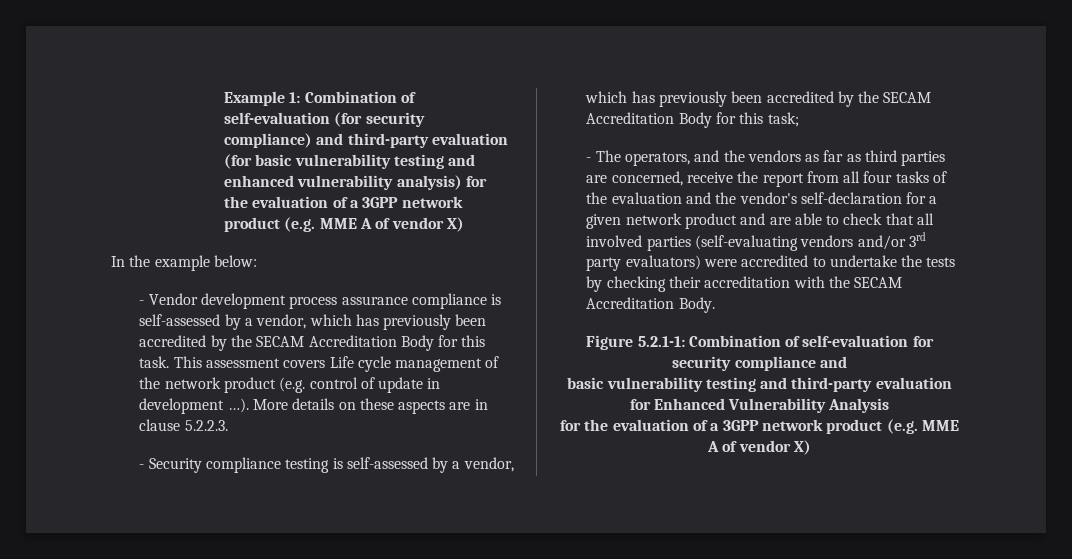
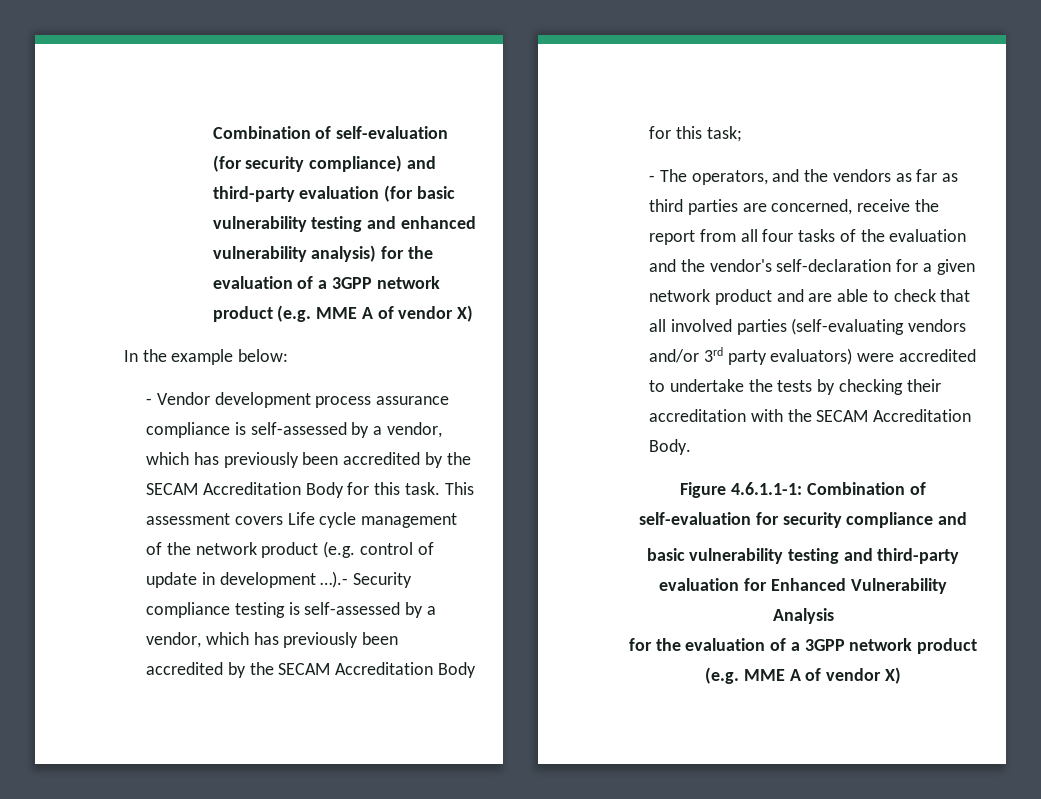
- Example 1: Combination of self-evaluation (for security compliance) and third-party evaluation (for basic vulnerability testing and enhanced vulnerability analysis) for the evaluation of a 3GPP network product (e.g. MME A of vendor X)
+ Combination of self-evaluation (for security compliance) and third-party evaluation (for basic vulnerability testing and enhanced vulnerability analysis) for the evaluation of a 3GPP network product (e.g. MME A of vendor X)
- This assessment covers Life cycle management of the network product (e.g. control of update in development …). More details on these aspects are in clause 5.2.2.3.
- - Security compliance testing is self-assessed by a vendor, which has previously been accredited by the SECAM Accreditation Body for this task;
+ This assessment covers Life cycle management of the network product (e.g. control of update in development …).- Security compliance testing is self-assessed by a vendor, which has previously been accredited by the SECAM Accreditation Body for this task;
- Figure 5.2.1-1: Combination of self-evaluation for security compliance and
+ Figure 4.6.1.1-1: Combination of self-evaluation for security compliance and

